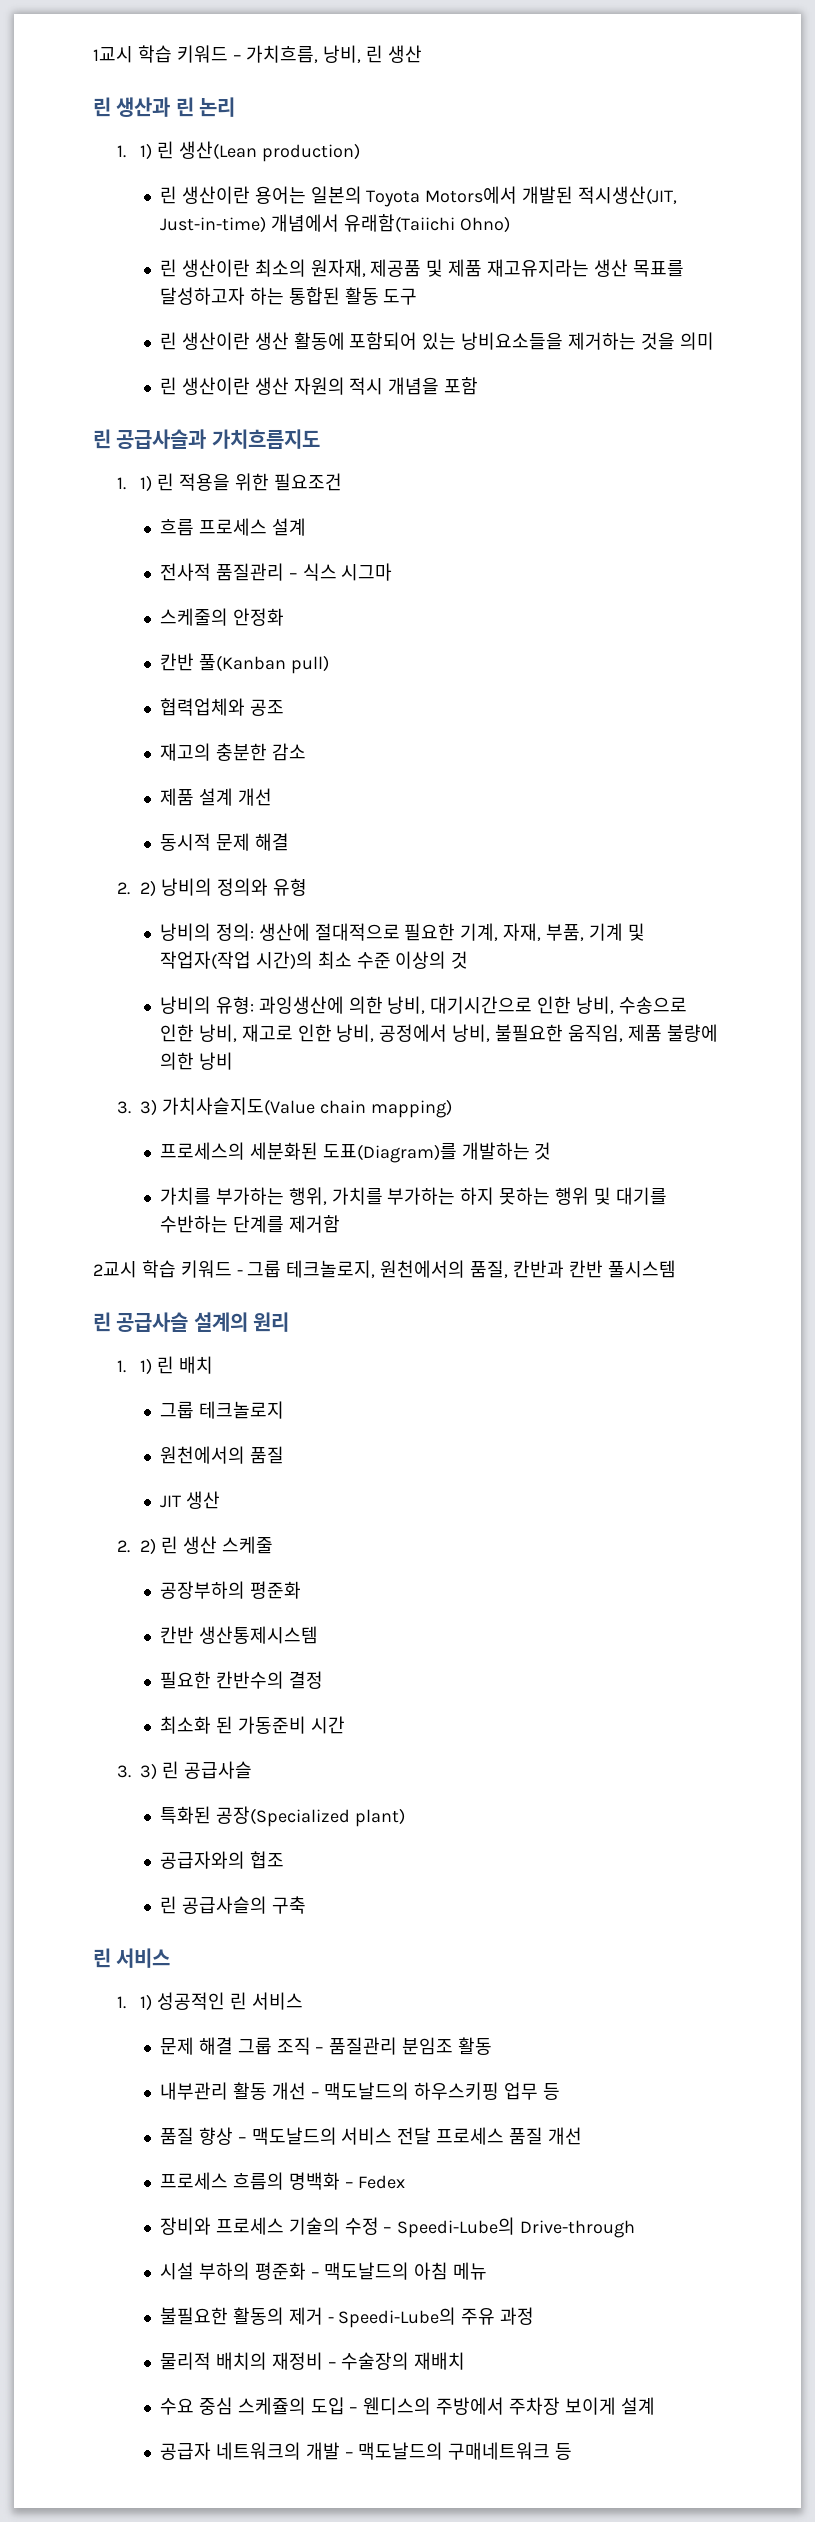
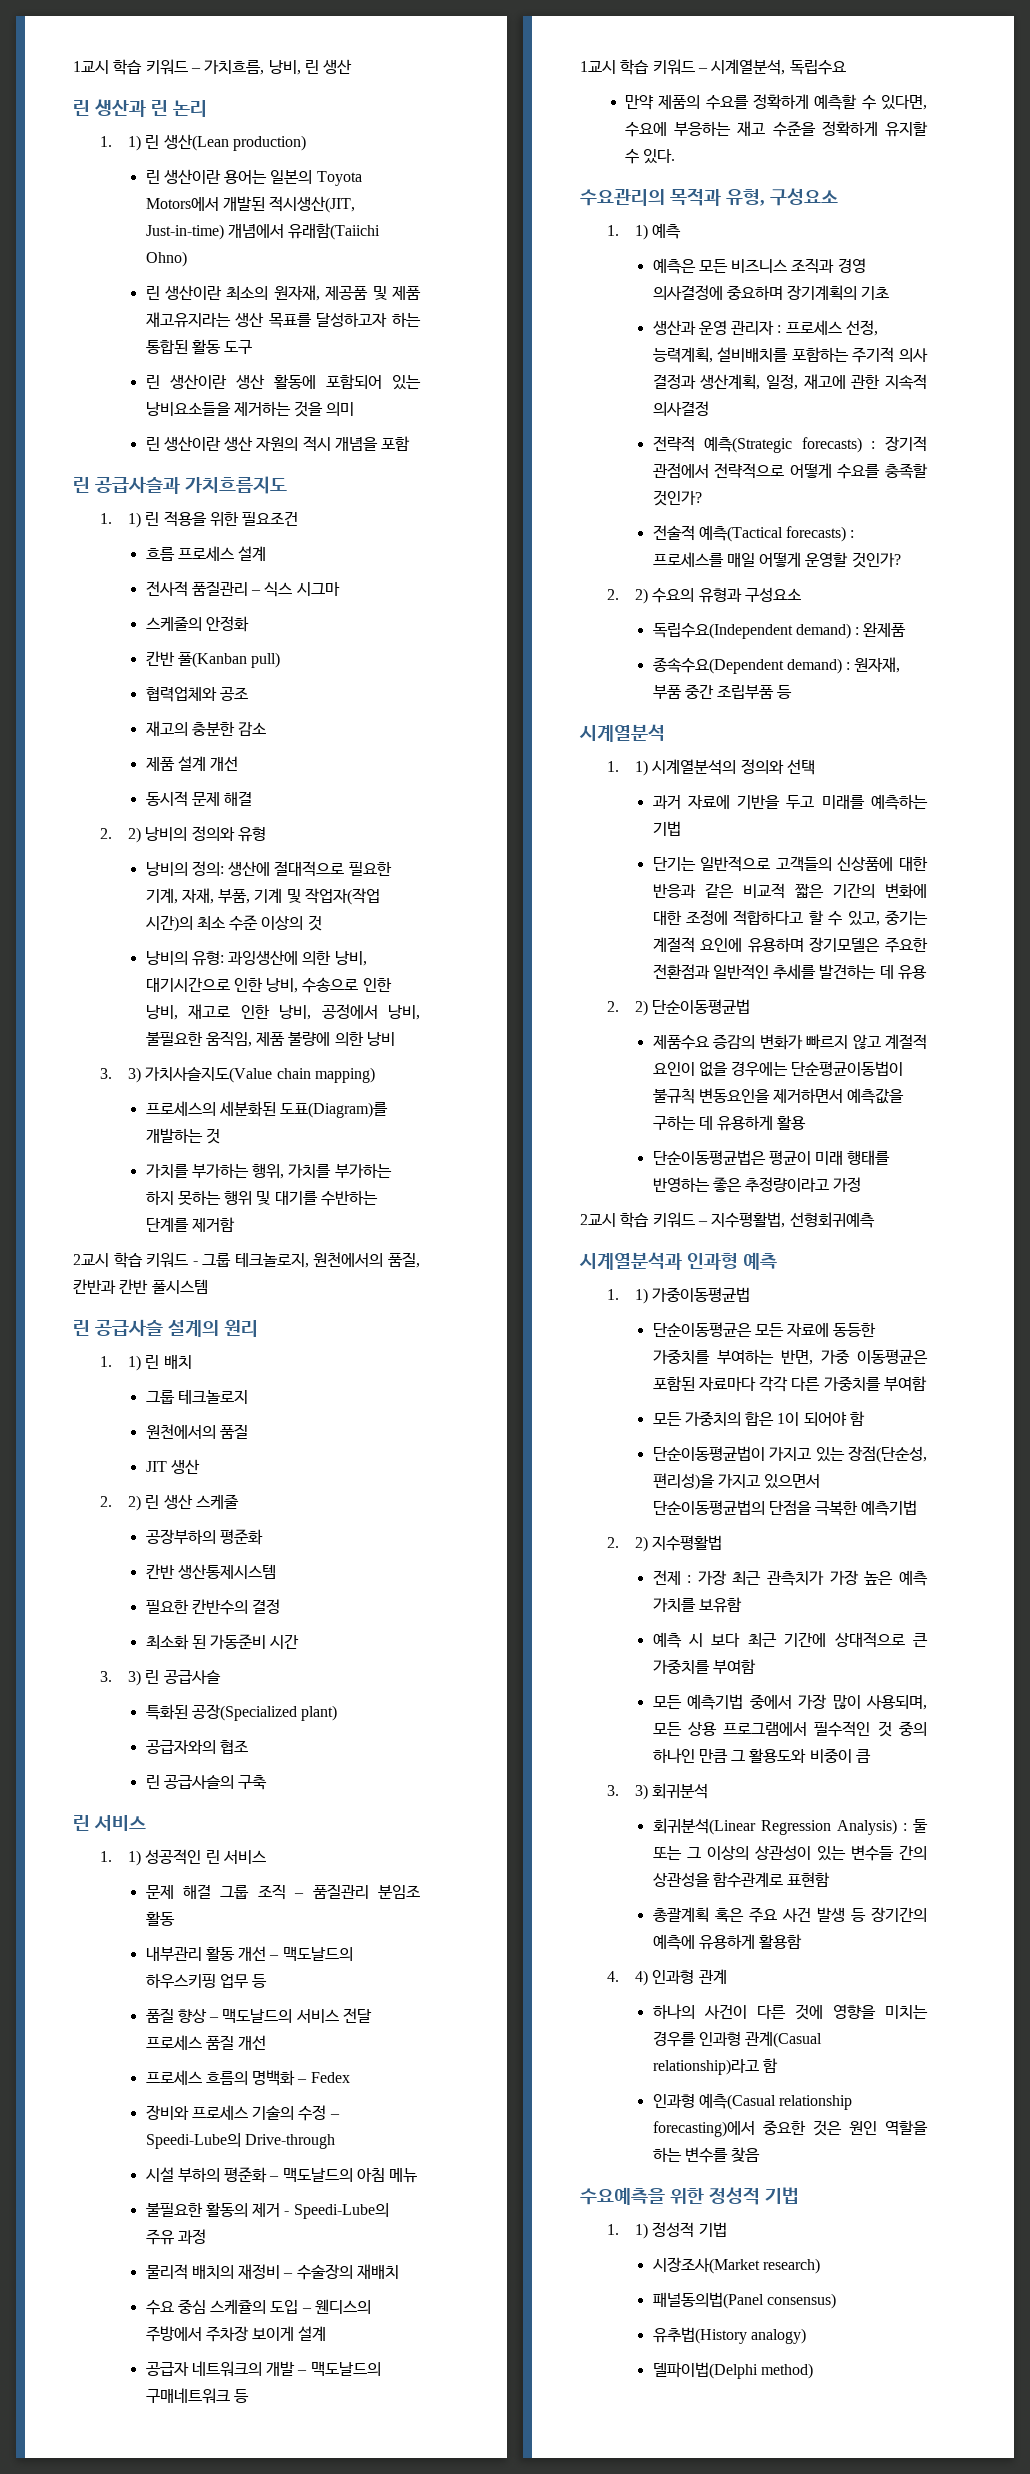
+ 1교시 학습 키워드 – 시계열분석, 독립수요
+ 만약 제품의 수요를 정확하게 예측할 수 있다면, 수요에 부응하는 재고 수준을 정확하게 유지할 수 있다.
+ 수요관리의 목적과 유형, 구성요소
+ 1. 1) 예측
+ 예측은 모든 비즈니스 조직과 경영 의사결정에 중요하며 장기계획의 기초
+ 생산과 운영 관리자 : 프로세스 선정, 능력계획, 설비배치를 포함하는 주기적 의사 결정과 생산계획, 일정, 재고에 관한 지속적 의사결정
+ 전략적 예측(Strategic forecasts) : 장기적 관점에서 전략적으로 어떻게 수요를 충족할 것인가?
+ 전술적 예측(Tactical forecasts) : 프로세스를 매일 어떻게 운영할 것인가?
+ 2. 2) 수요의 유형과 구성요소
+ 독립수요(Independent demand) : 완제품
+ 종속수요(Dependent demand) : 원자재, 부품 중간 조립부품 등
+ 시계열분석
+ 1. 1) 시계열분석의 정의와 선택
+ 과거 자료에 기반을 두고 미래를 예측하는 기법
+ 단기는 일반적으로 고객들의 신상품에 대한 반응과 같은 비교적 짧은 기간의 변화에 대한 조정에 적합하다고 할 수 있고, 중기는 계절적 요인에 유용하며 장기모델은 주요한 전환점과 일반적인 추세를 발견하는 데 유용
+ 2. 2) 단순이동평균법
+ 제품수요 증감의 변화가 빠르지 않고 계절적 요인이 없을 경우에는 단순평균이동법이 불규칙 변동요인을 제거하면서 예측값을 구하는 데 유용하게 활용
+ 단순이동평균법은 평균이 미래 행태를 반영하는 좋은 추정량이라고 가정
+ 2교시 학습 키워드 – 지수평활법, 선형회귀예측
+ 시계열분석과 인과형 예측
+ 1. 1) 가중이동평균법
+ 단순이동평균은 모든 자료에 동등한 가중치를 부여하는 반면, 가중 이동평균은 포함된 자료마다 각각 다른 가중치를 부여함
+ 모든 가중치의 합은 1이 되어야 함
+ 단순이동평균법이 가지고 있는 장점(단순성, 편리성)을 가지고 있으면서 단순이동평균법의 단점을 극복한 예측기법
+ 2. 2) 지수평활법
+ 전제 : 가장 최근 관측치가 가장 높은 예측 가치를 보유함
+ 예측 시 보다 최근 기간에 상대적으로 큰 가중치를 부여함
+ 모든 예측기법 중에서 가장 많이 사용되며, 모든 상용 프로그램에서 필수적인 것 중의 하나인 만큼 그 활용도와 비중이 큼
+ 3. 3) 회귀분석
+ 회귀분석(Linear Regression Analysis) : 둘 또는 그 이상의 상관성이 있는 변수들 간의 상관성을 함수관계로 표현함
+ 총괄계획 혹은 주요 사건 발생 등 장기간의 예측에 유용하게 활용함
+ 4. 4) 인과형 관계
+ 하나의 사건이 다른 것에 영향을 미치는 경우를 인과형 관계(Casual relationship)라고 함
+ 인과형 예측(Casual relationship forecasting)에서 중요한 것은 원인 역할을 하는 변수를 찾음
+ 수요예측을 위한 정성적 기법
+ 1. 1) 정성적 기법
+ 시장조사(Market research)
+ 패널동의법(Panel consensus)
+ 유추법(History analogy)
+ 델파이법(Delphi method)

